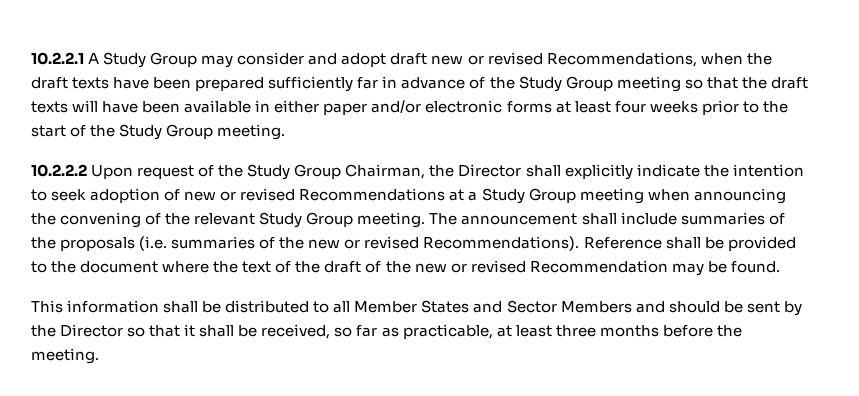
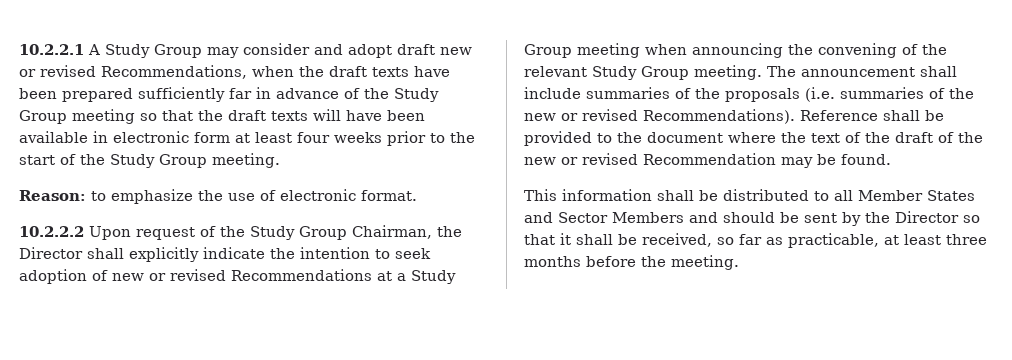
- 10.2.2.1 A Study Group may consider and adopt draft new or revised Recommendations, when the draft texts have been prepared sufficiently far in advance of the Study Group meeting so that the draft texts will have been available in either paper and/or electronic forms at least four weeks prior to the start of the Study Group meeting.
+ 10.2.2.1 A Study Group may consider and adopt draft new or revised Recommendations, when the draft texts have been prepared sufficiently far in advance of the Study Group meeting so that the draft texts will have been available in electronic form at least four weeks prior to the start of the Study Group meeting.
+ Reason: to emphasize the use of electronic format.

